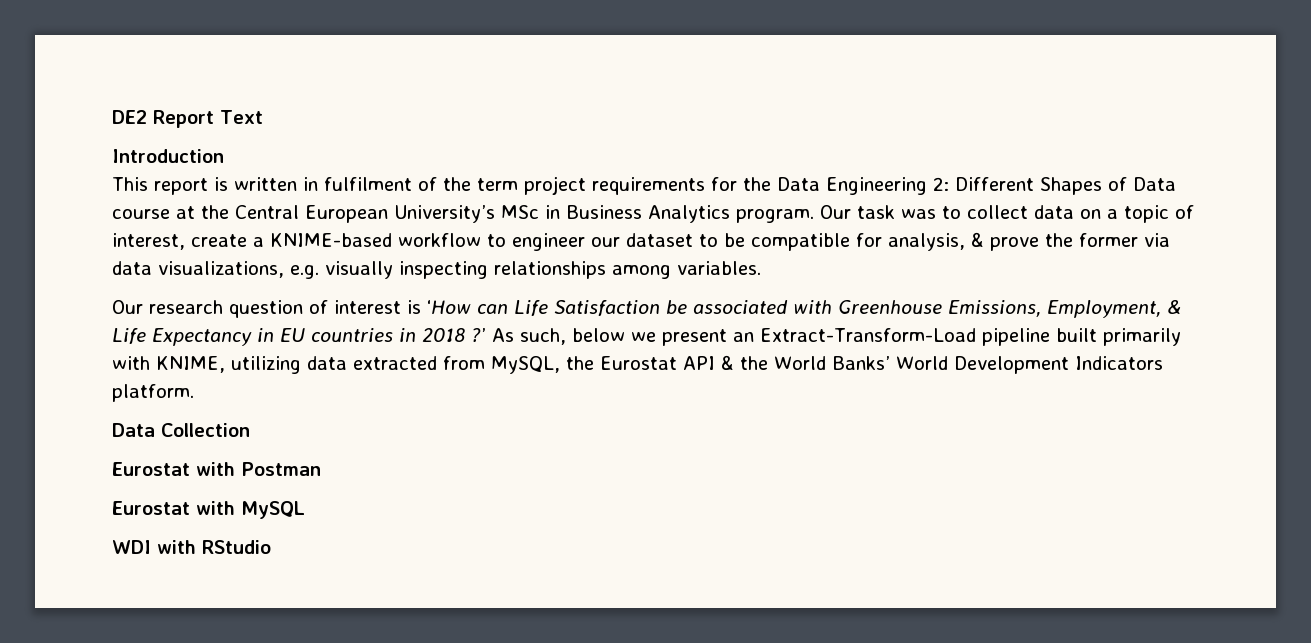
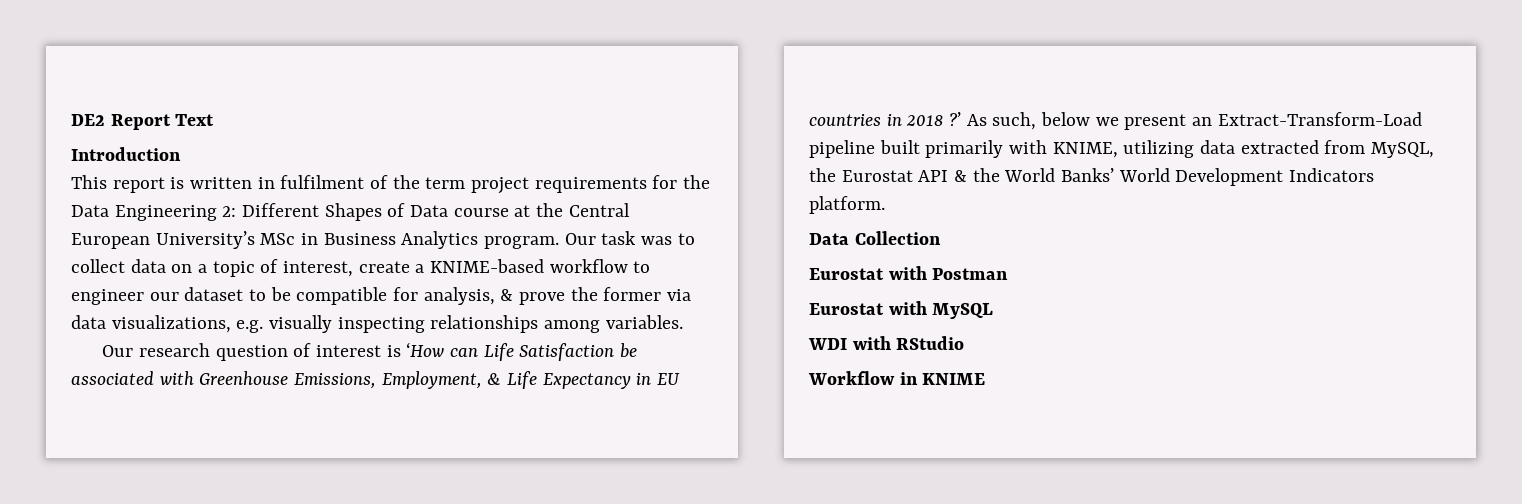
+ Workflow in KNIME

